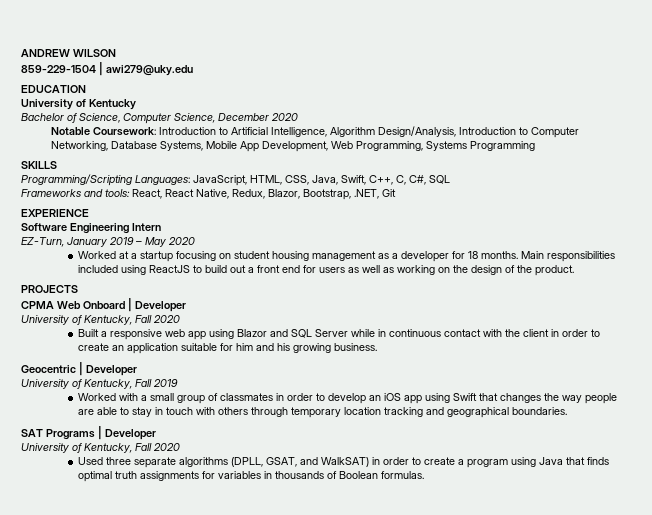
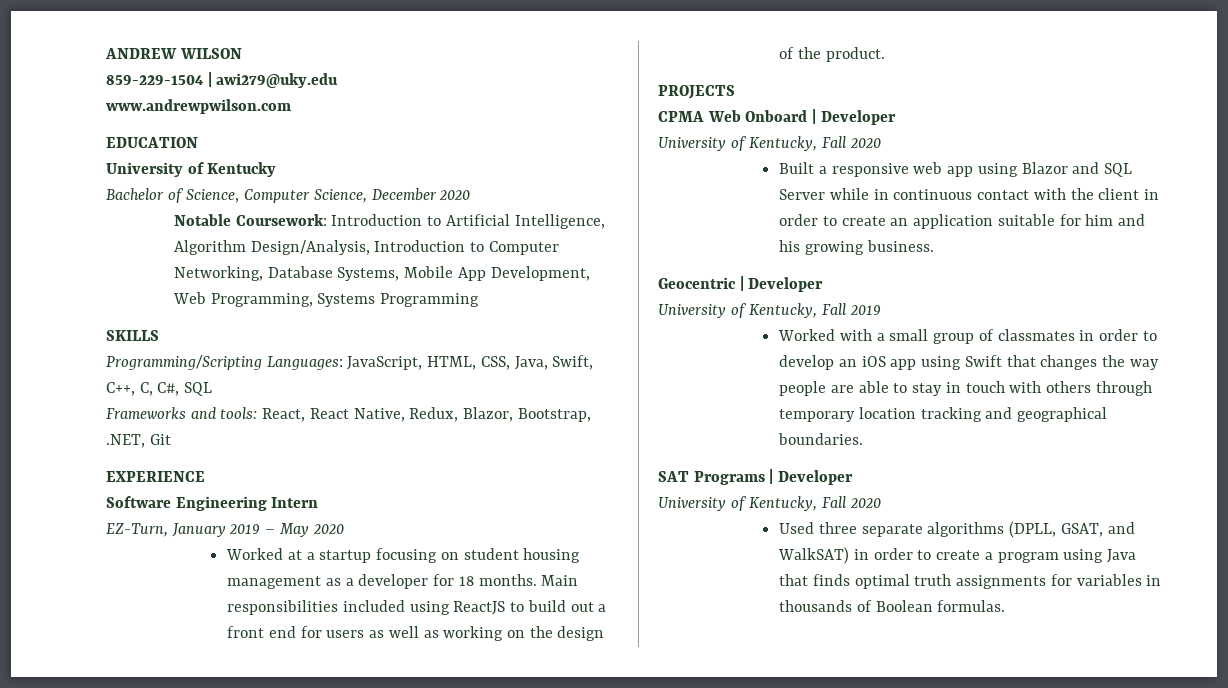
+ www.andrewpwilson.com

